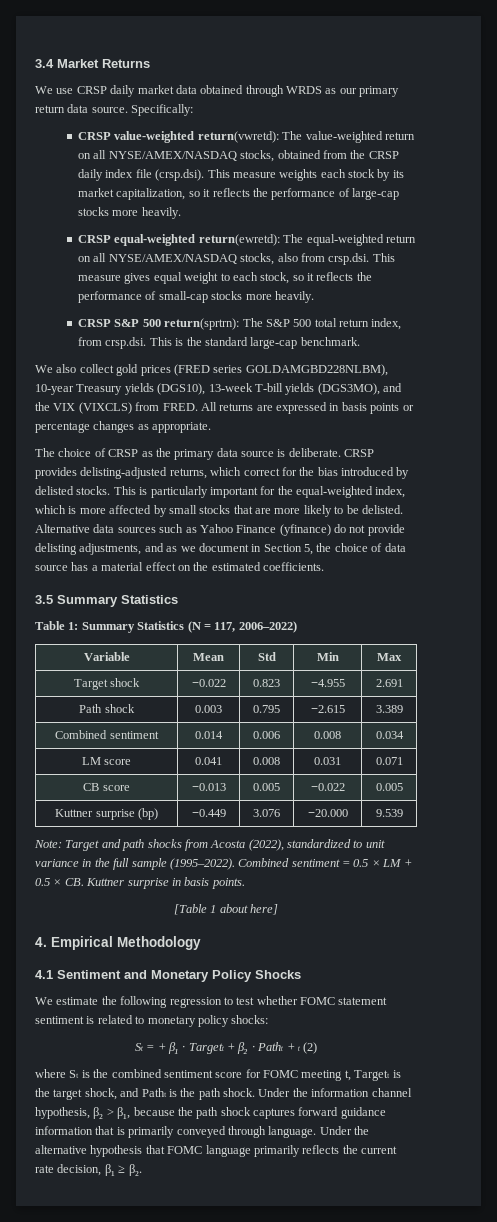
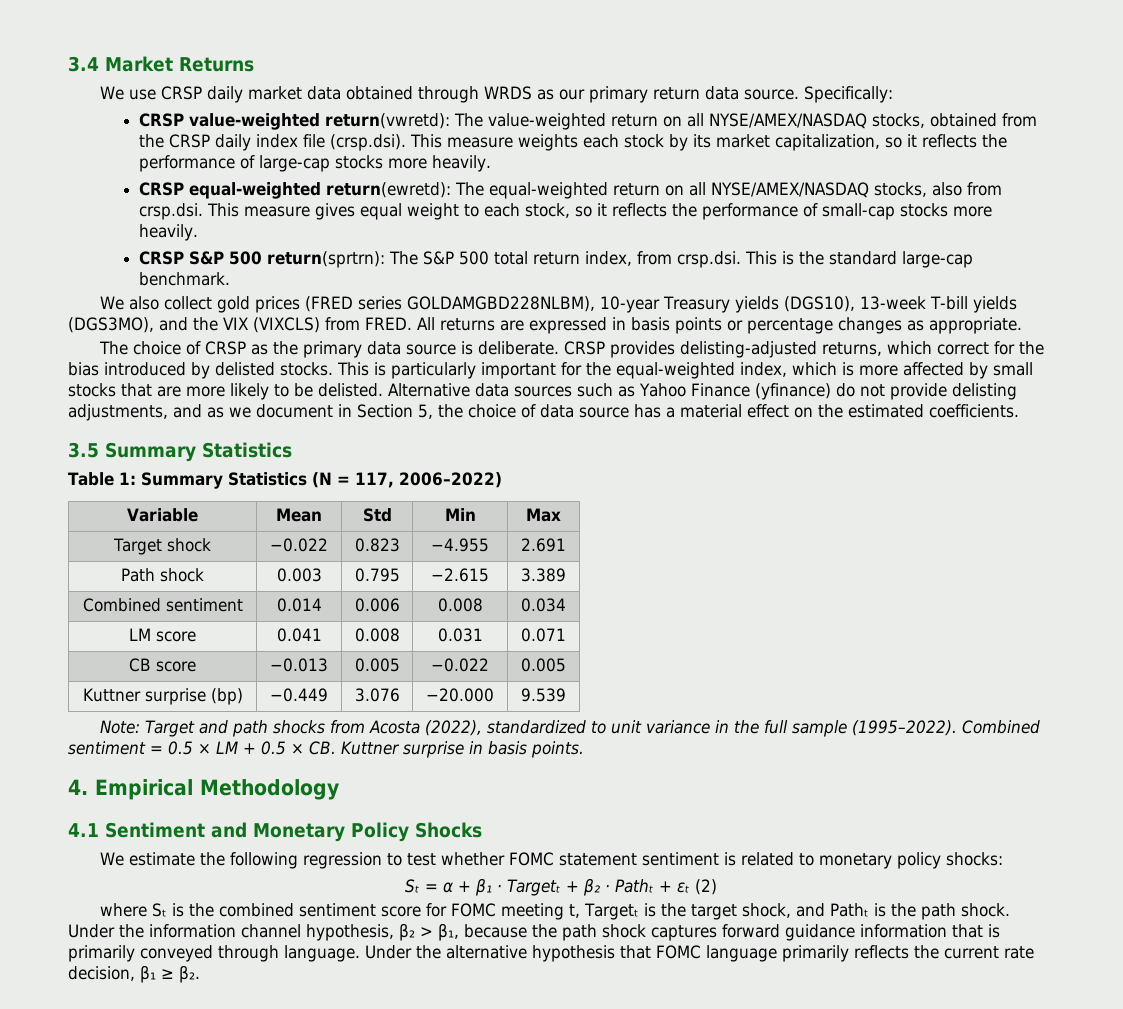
- [Table 1 about here]
- Sₜ = + β₁ · Targetₜ + β₂ · Pathₜ + ₜ (2)
+ Sₜ = α + β₁ · Targetₜ + β₂ · Pathₜ + εₜ (2)

